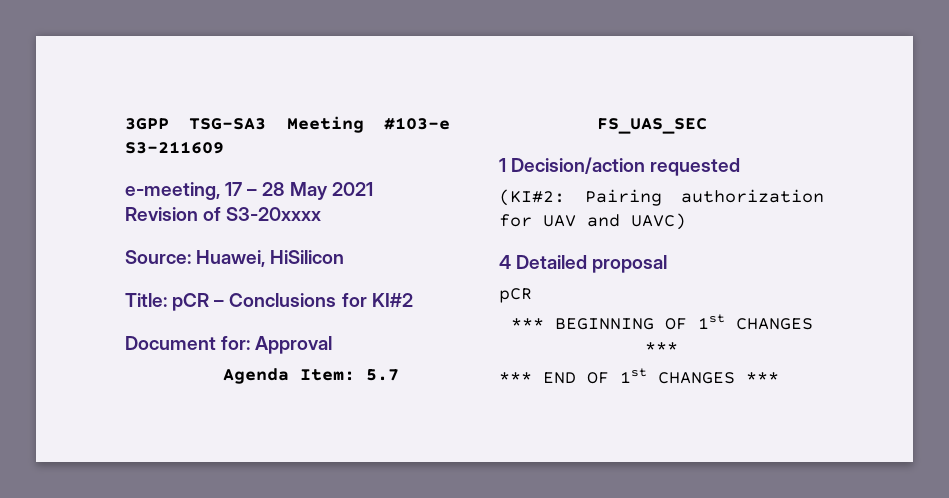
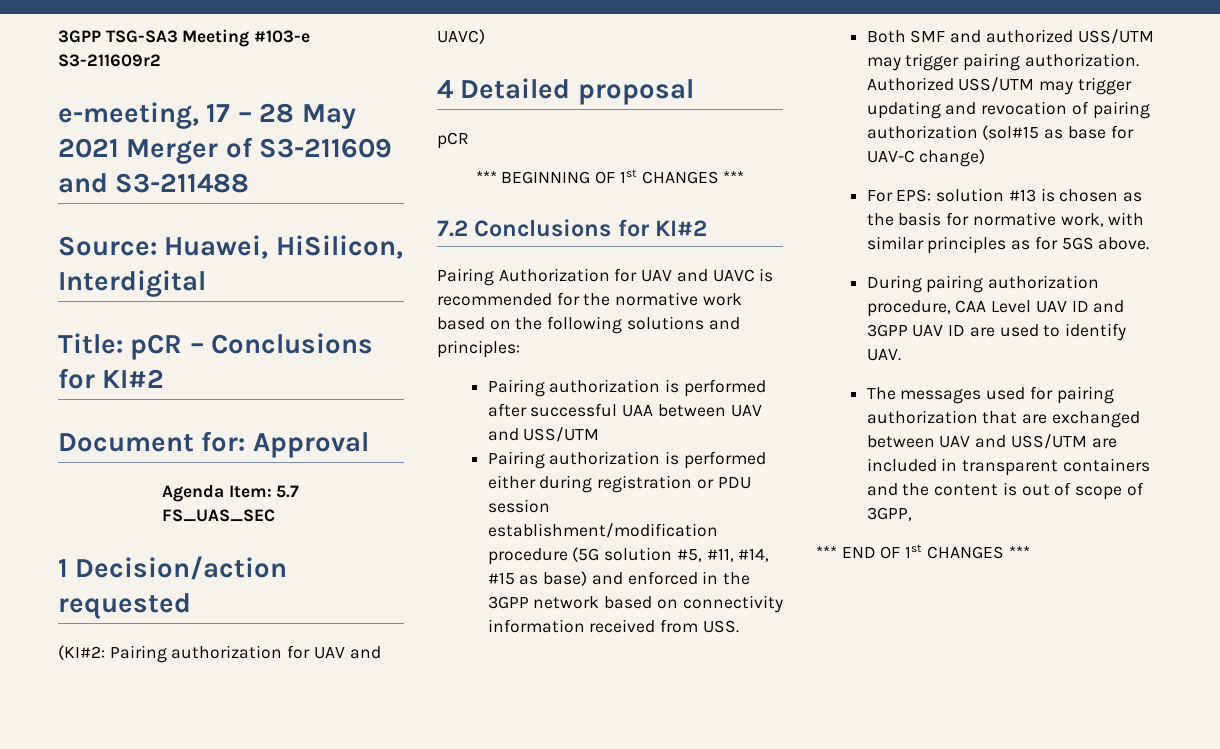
- 3GPP TSG-SA3 Meeting #103-e S3-211609
+ 3GPP TSG-SA3 Meeting #103-e S3-211609r2
- e-meeting, 17 – 28 May 2021 Revision of S3-20xxxx
+ e-meeting, 17 – 28 May 2021 Merger of S3-211609 and S3-211488
- Source: Huawei, HiSilicon
+ Source: Huawei, HiSilicon, Interdigital
+ 7.2 Conclusions for KI#2
+ Pairing Authorization for UAV and UAVC is recommended for the normative work based on the following solutions and principles:
+ Pairing authorization is performed after successful UAA between UAV and USS/UTM
+ Pairing authorization is performed either during registration or PDU session establishment/modification procedure (5G solution #5, #11, #14, #15 as base) and enforced in the 3GPP network based on connectivity information received from USS.
+ Both SMF and authorized USS/UTM may trigger pairing authorization. Authorized USS/UTM may trigger updating and revocation of pairing authorization (sol#15 as base for UAV-C change)
+ For EPS: solution #13 is chosen as the basis for normative work, with similar principles as for 5GS above.
+ During pairing authorization procedure, CAA Level UAV ID and 3GPP UAV ID are used to identify UAV.
+ The messages used for pairing authorization that are exchanged between UAV and USS/UTM are included in transparent containers and the content is out of scope of 3GPP,

